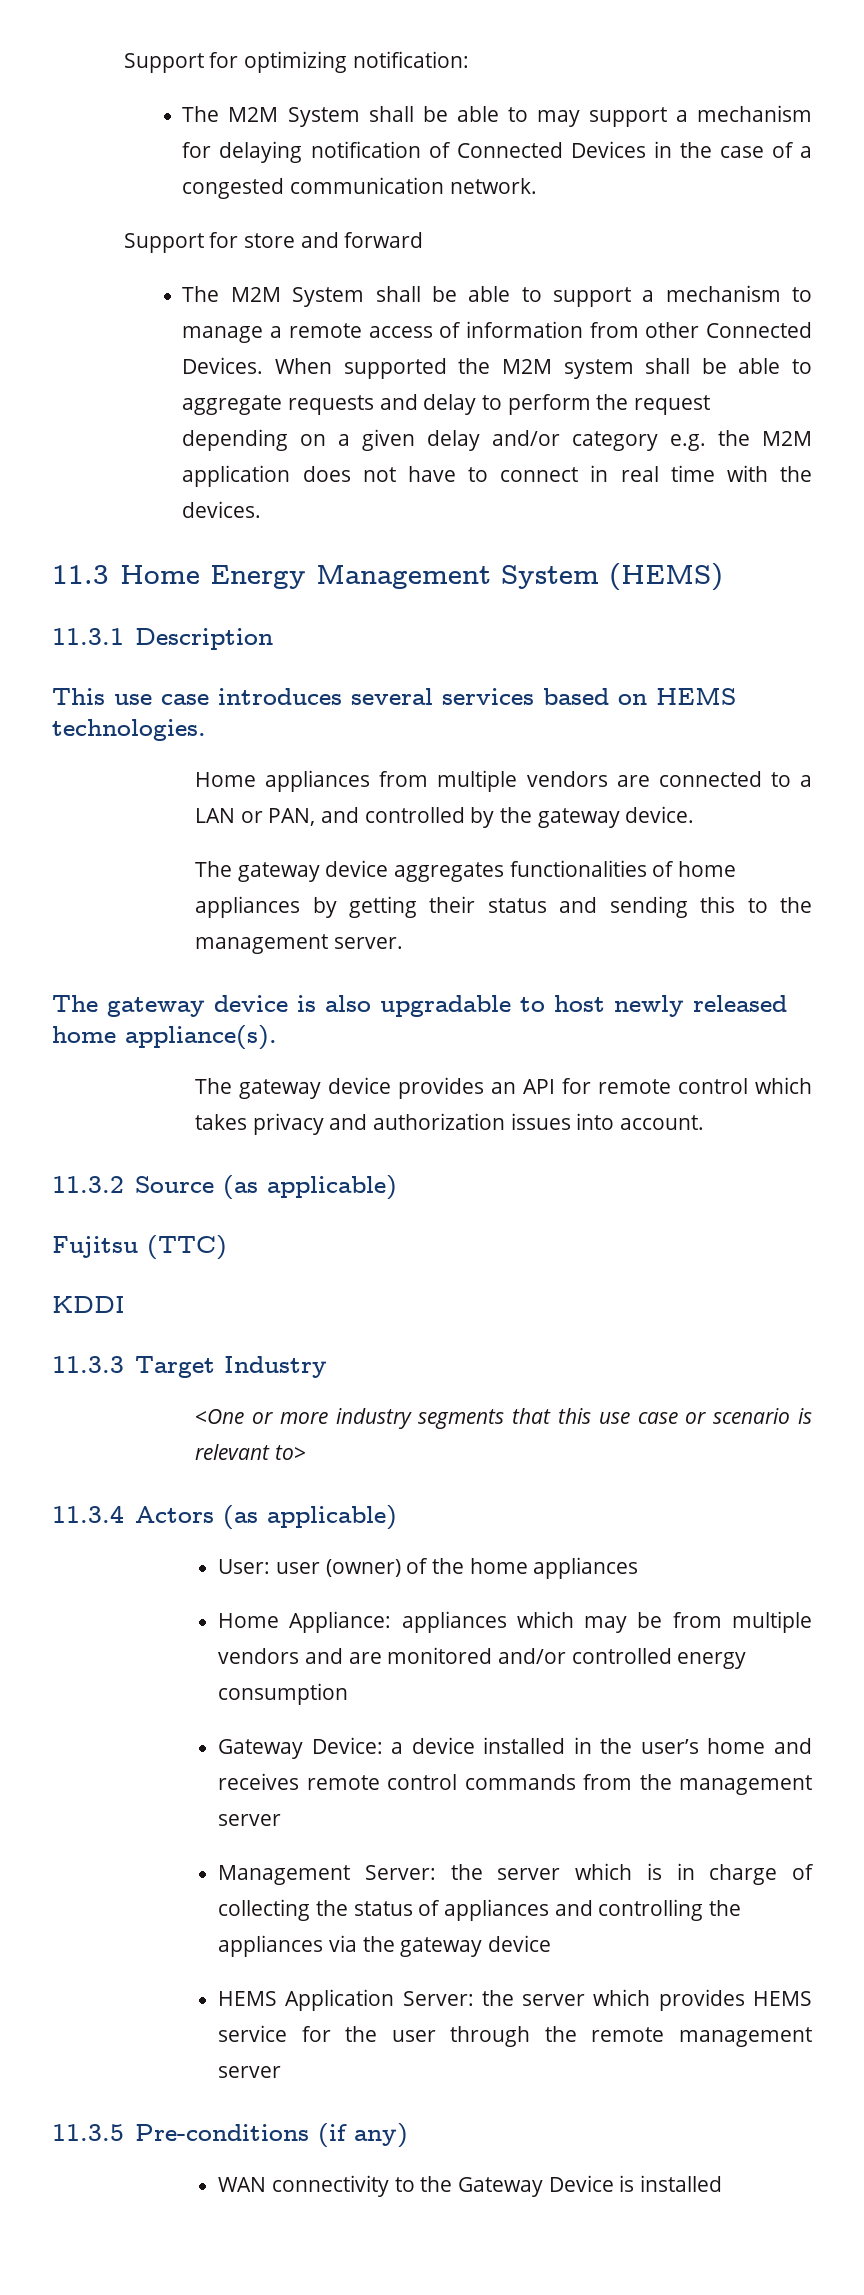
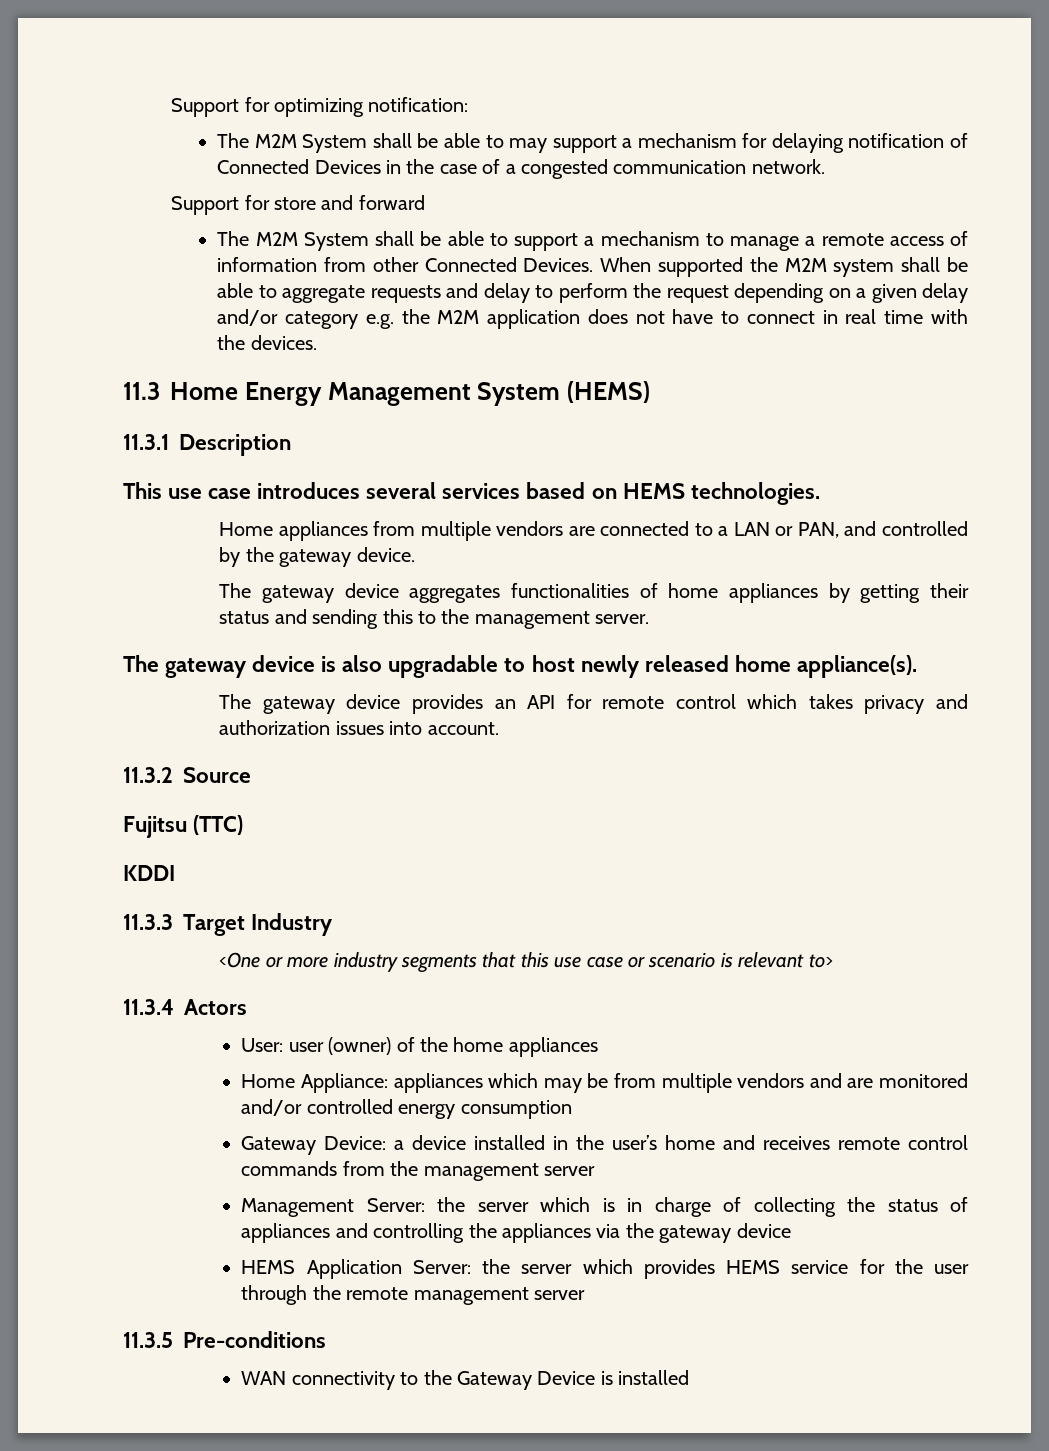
- 11.3.2 Source (as applicable)
+ 11.3.2 Source
- 11.3.4 Actors (as applicable)
+ 11.3.4 Actors
- 11.3.5 Pre-conditions (if any)
+ 11.3.5 Pre-conditions

